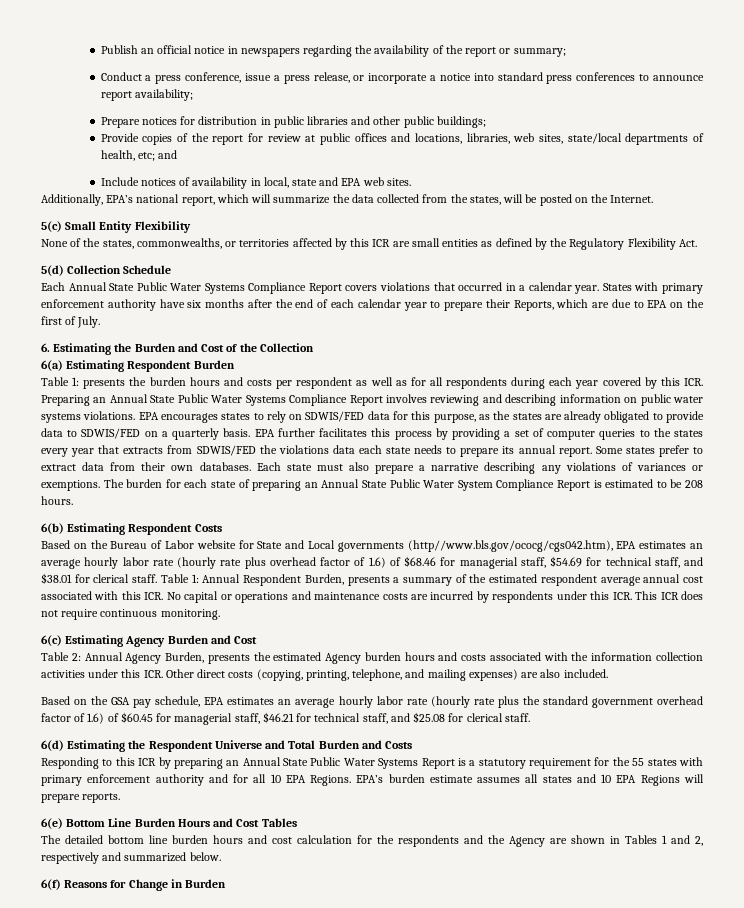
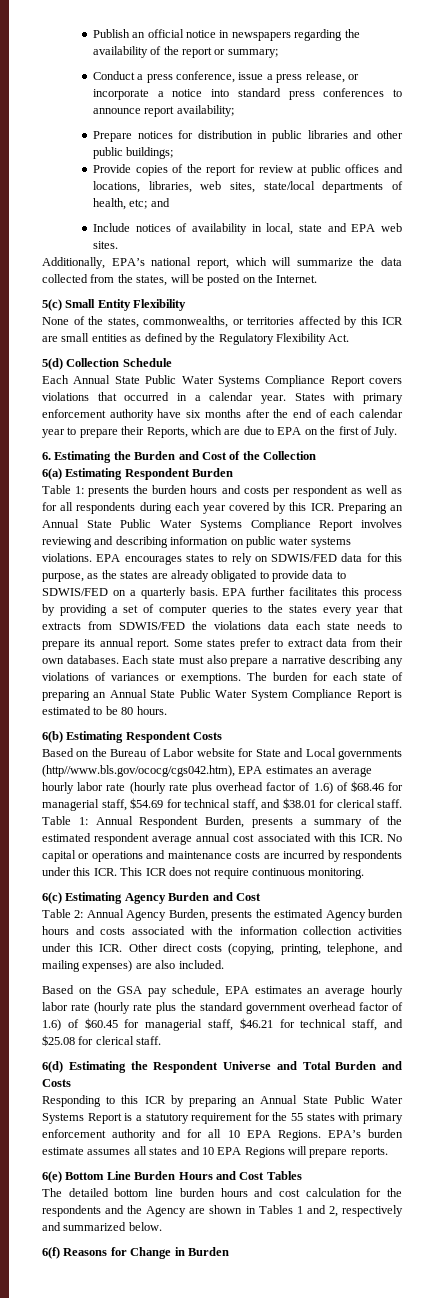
- The burden for each state of preparing an Annual State Public Water System Compliance Report is estimated to be 208 hours.
+ The burden for each state of preparing an Annual State Public Water System Compliance Report is estimated to be 80 hours.

